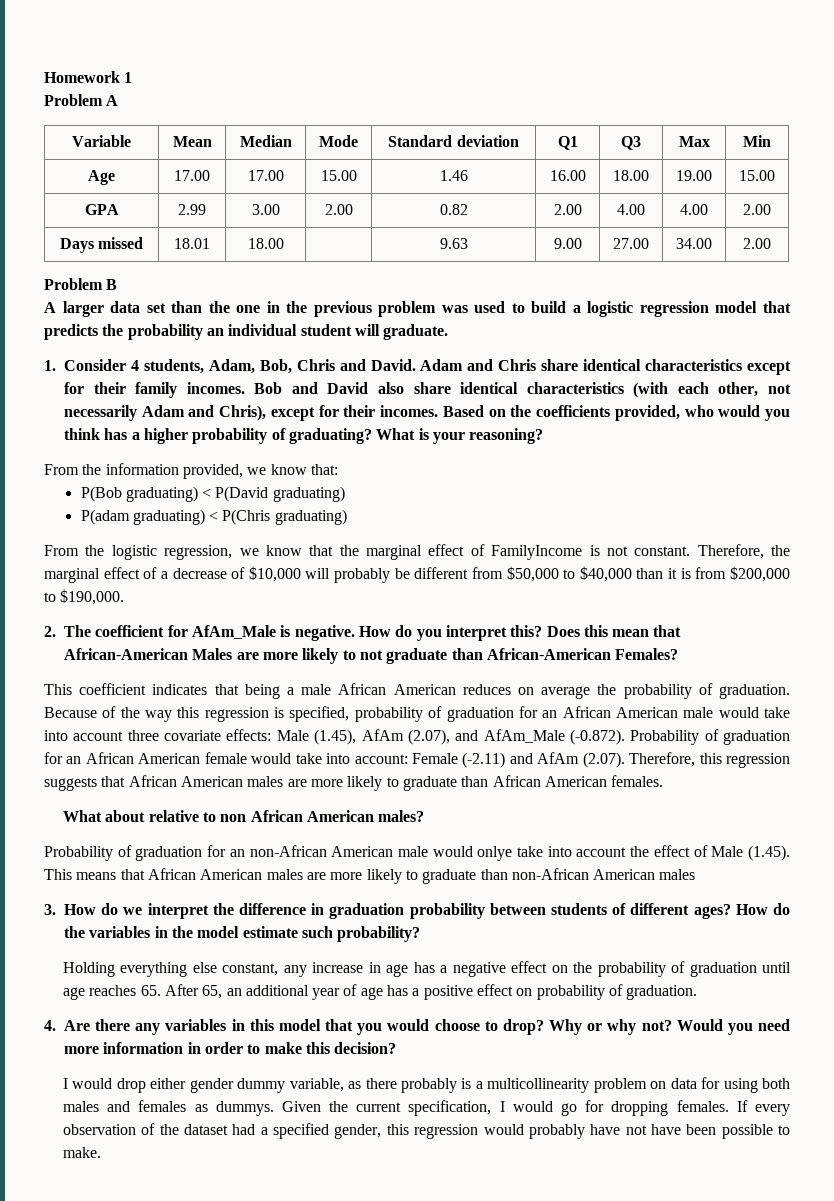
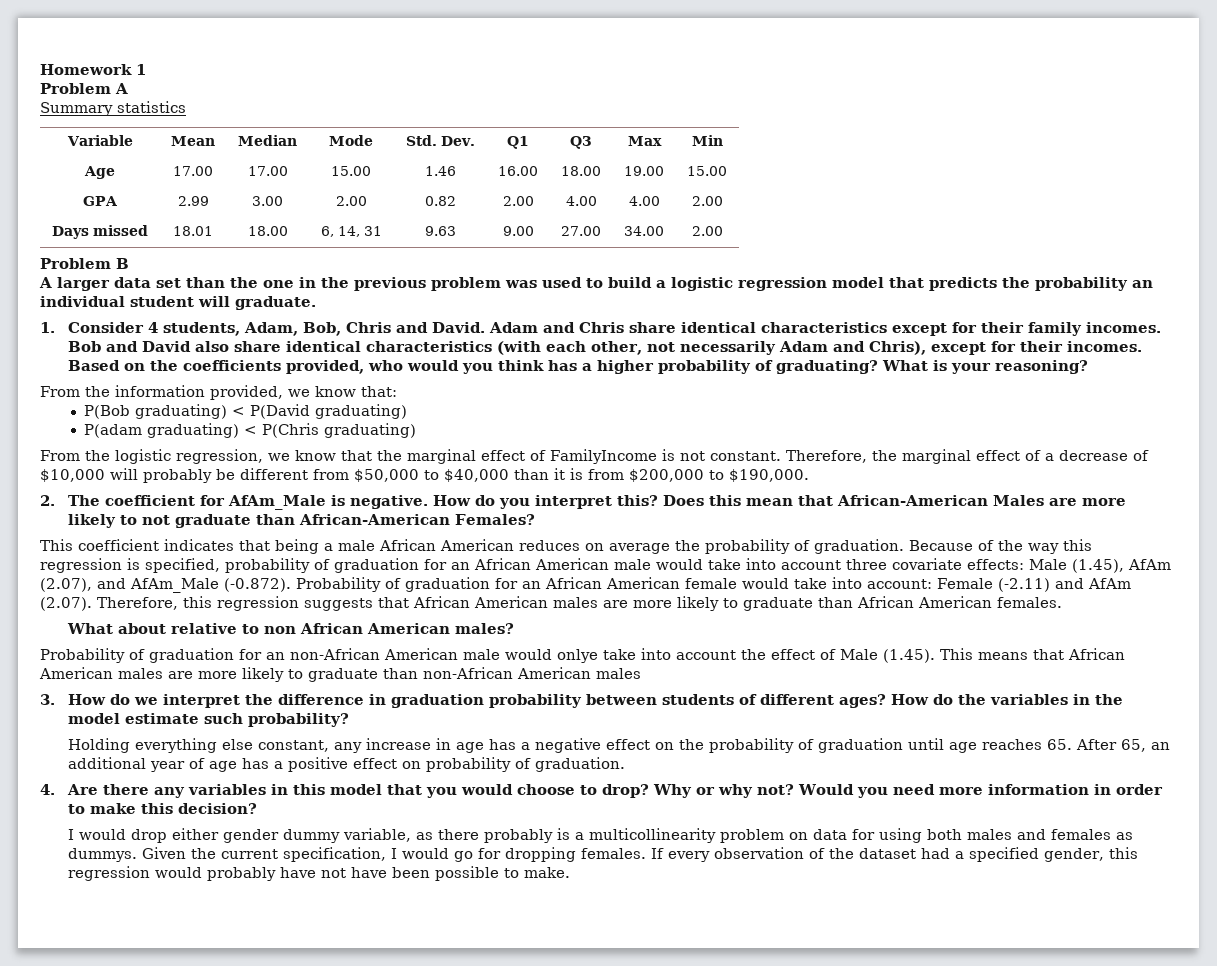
+ Summary statistics
- Variable | Mean | Median | Mode | Standard deviation | Q1 | Q3 | Max | Min
+ Variable | Mean | Median | Mode | Std. Dev. | Q1 | Q3 | Max | Min
- Days missed | 18.01 | 18.00 | | 9.63 | 9.00 | 27.00 | 34.00 | 2.00
+ Days missed | 18.01 | 18.00 | 6, 14, 31 | 9.63 | 9.00 | 27.00 | 34.00 | 2.00

